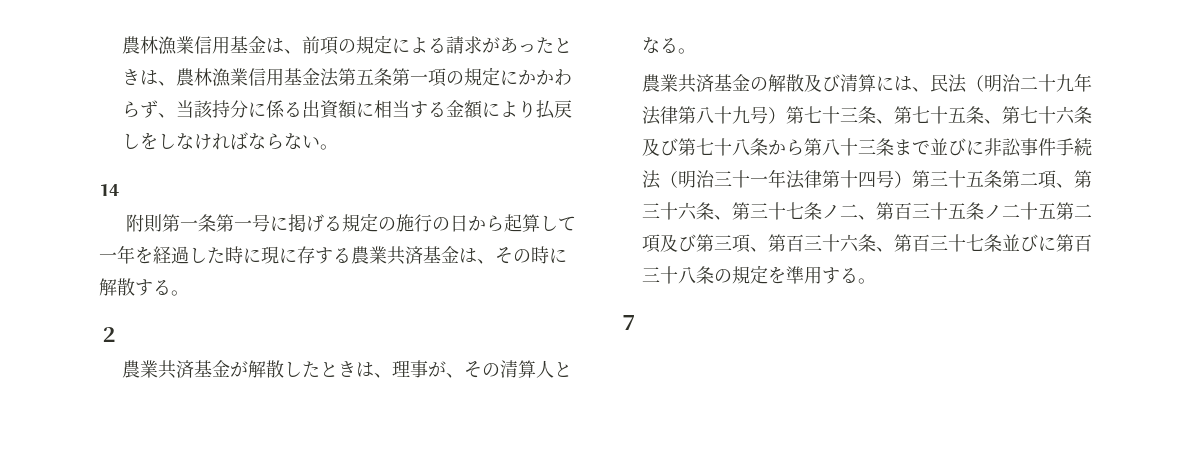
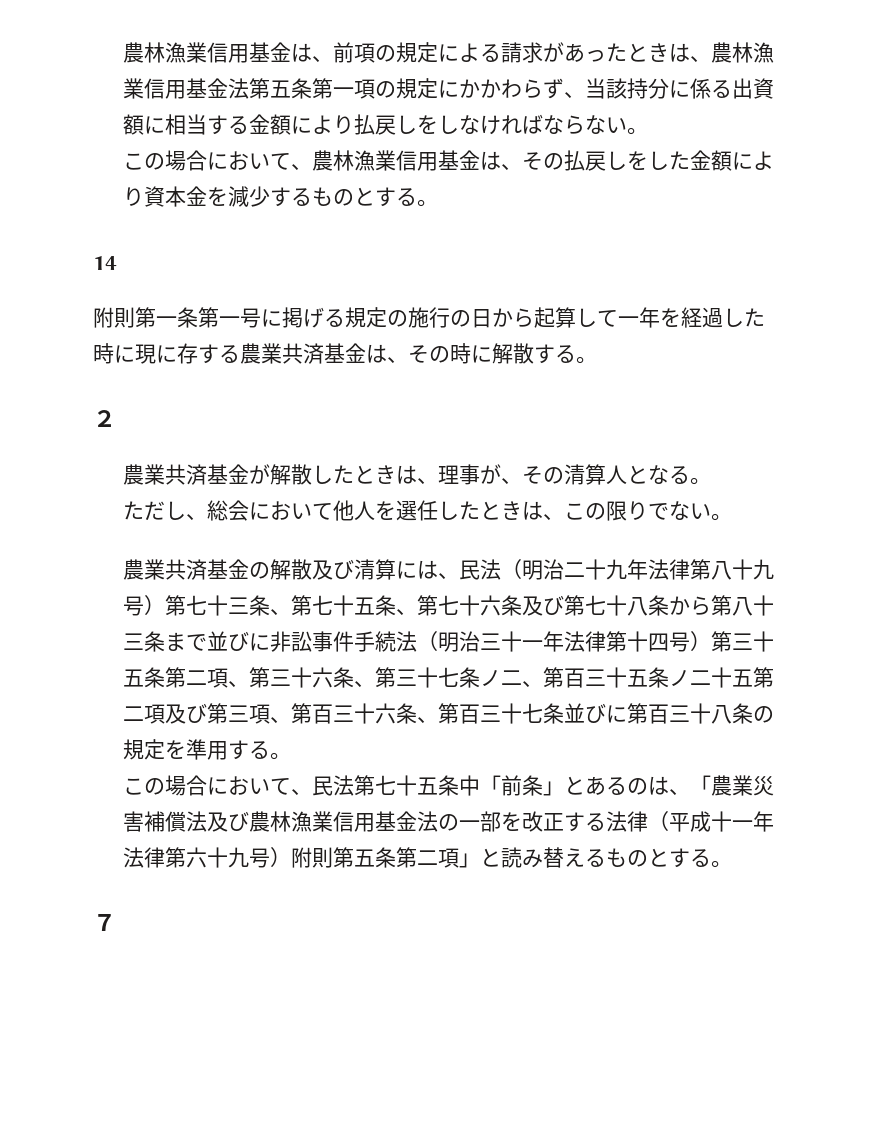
+ この場合において、農林漁業信用基金は、その払戻しをした金額により資本金を減少するものとする。
+ ただし、総会において他人を選任したときは、この限りでない。
+ この場合において、民法第七十五条中「前条」とあるのは、「農業災害補償法及び農林漁業信用基金法の一部を改正する法律（平成十一年法律第六十九号）附則第五条第二項」と読み替えるものとする。

